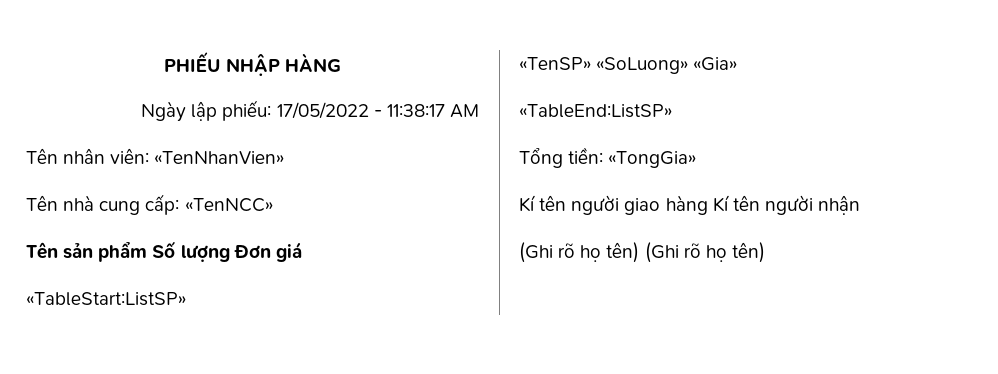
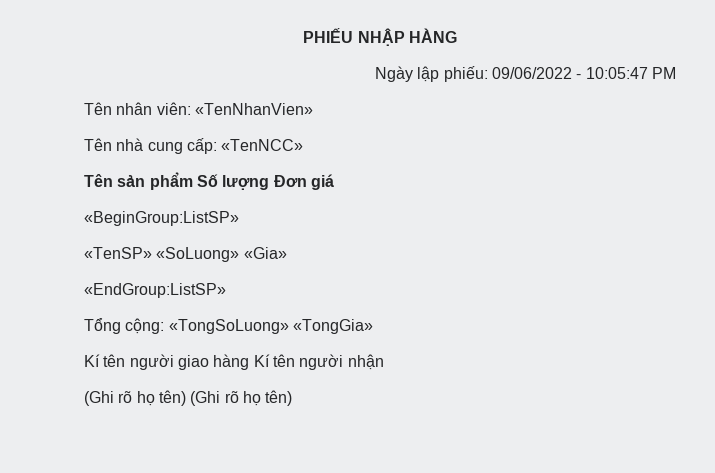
- Ngày lập phiếu: 17/05/2022 - 11:38:17 AM
+ Ngày lập phiếu: 09/06/2022 - 10:05:47 PM
- «TableStart:ListSP»
+ «BeginGroup:ListSP»
- «TableEnd:ListSP»
+ «EndGroup:ListSP»
- Tổng tiền: «TongGia»
+ Tổng cộng: «TongSoLuong» «TongGia»

